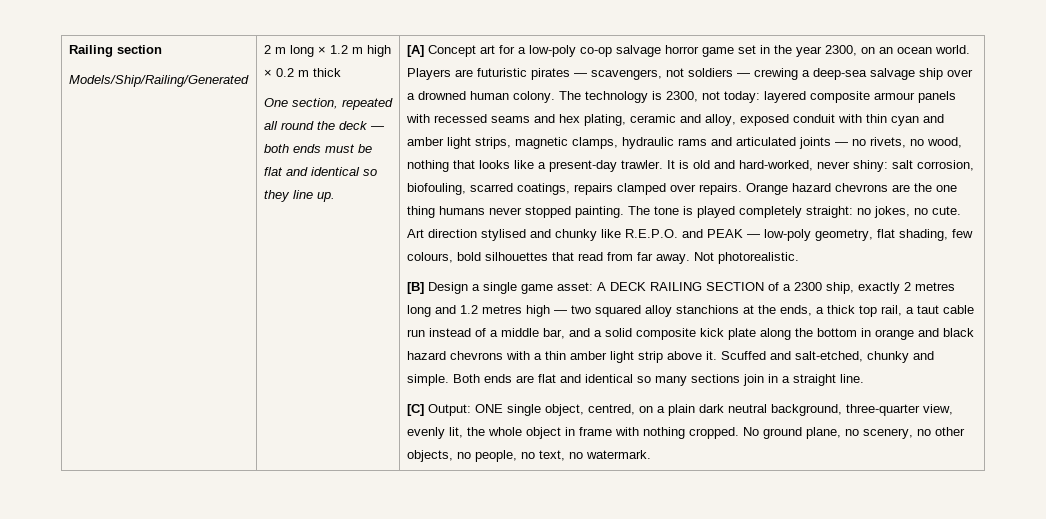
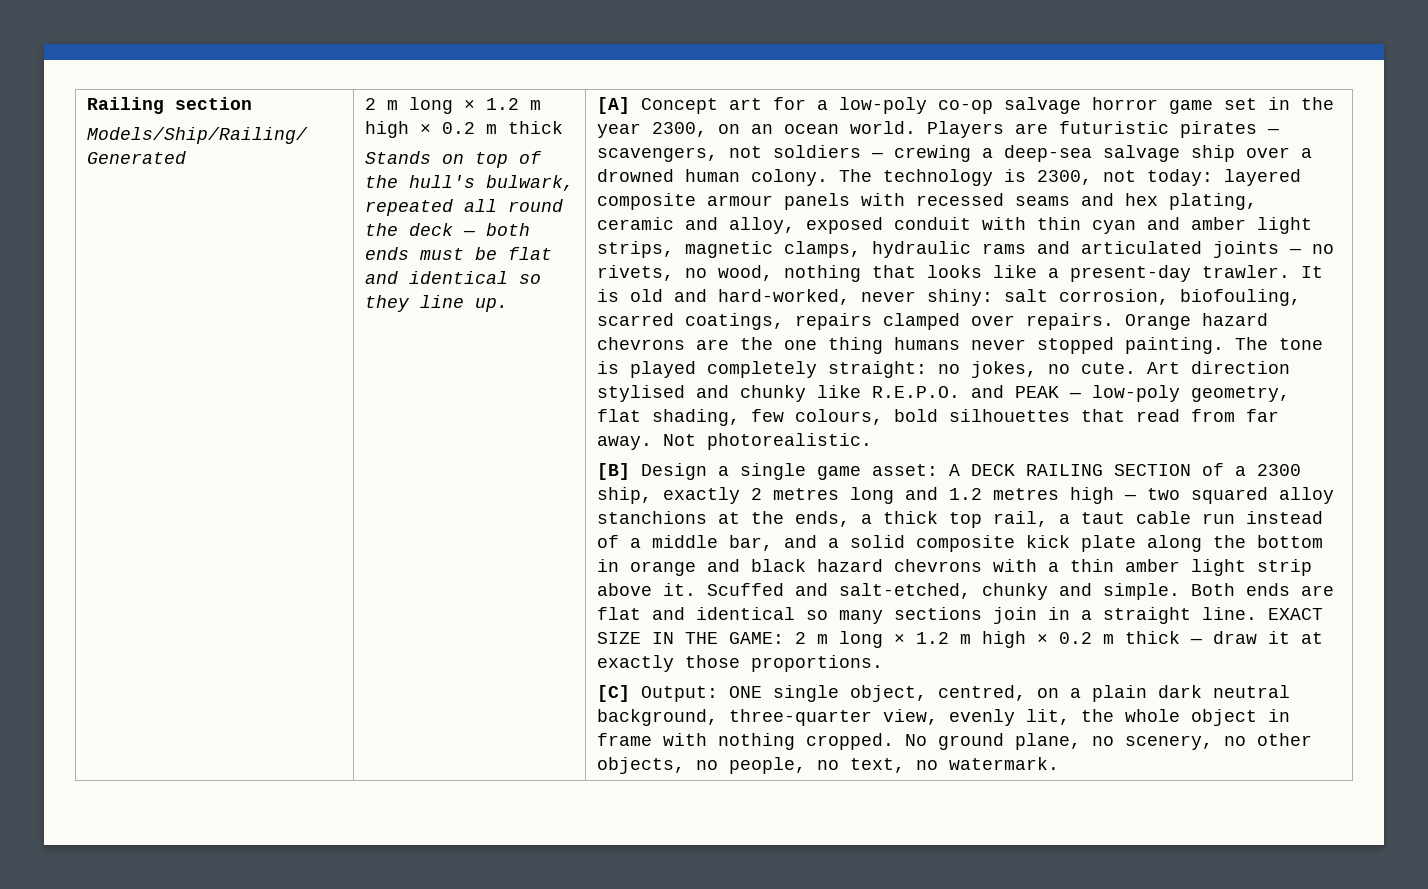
- One section, repeated all round the deck — both ends must be flat and identical so they line up.
+ Stands on top of the hull's bulwark, repeated all round the deck — both ends must be flat and identical so they line up.
+ EXACT SIZE IN THE GAME: 2 m long × 1.2 m high × 0.2 m thick — draw it at exactly those proportions.

